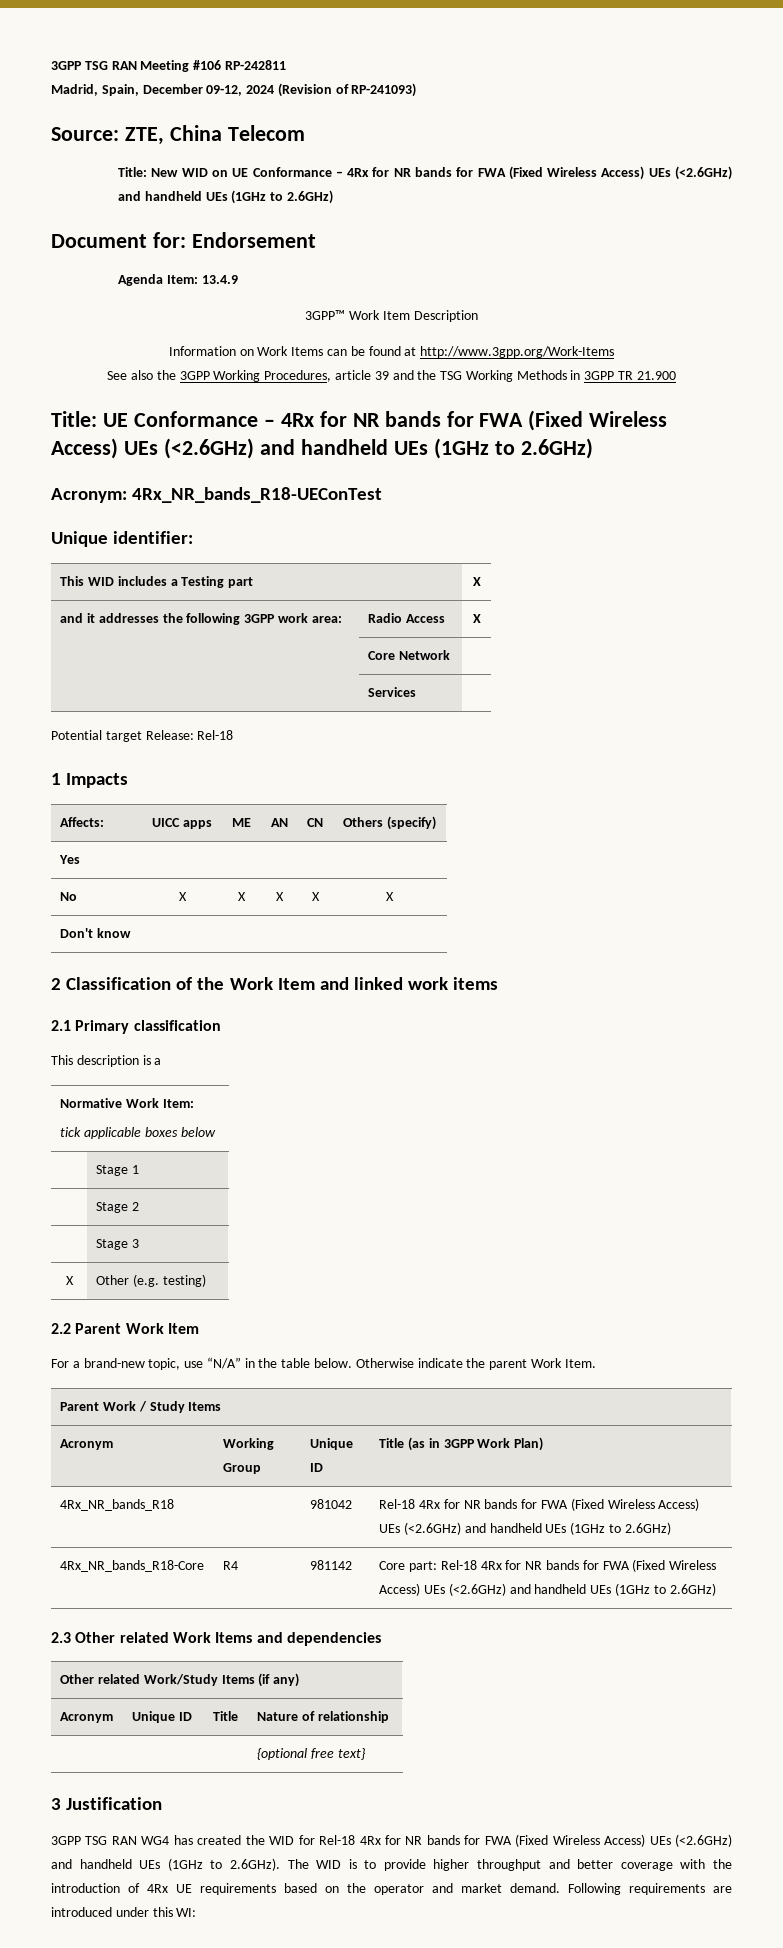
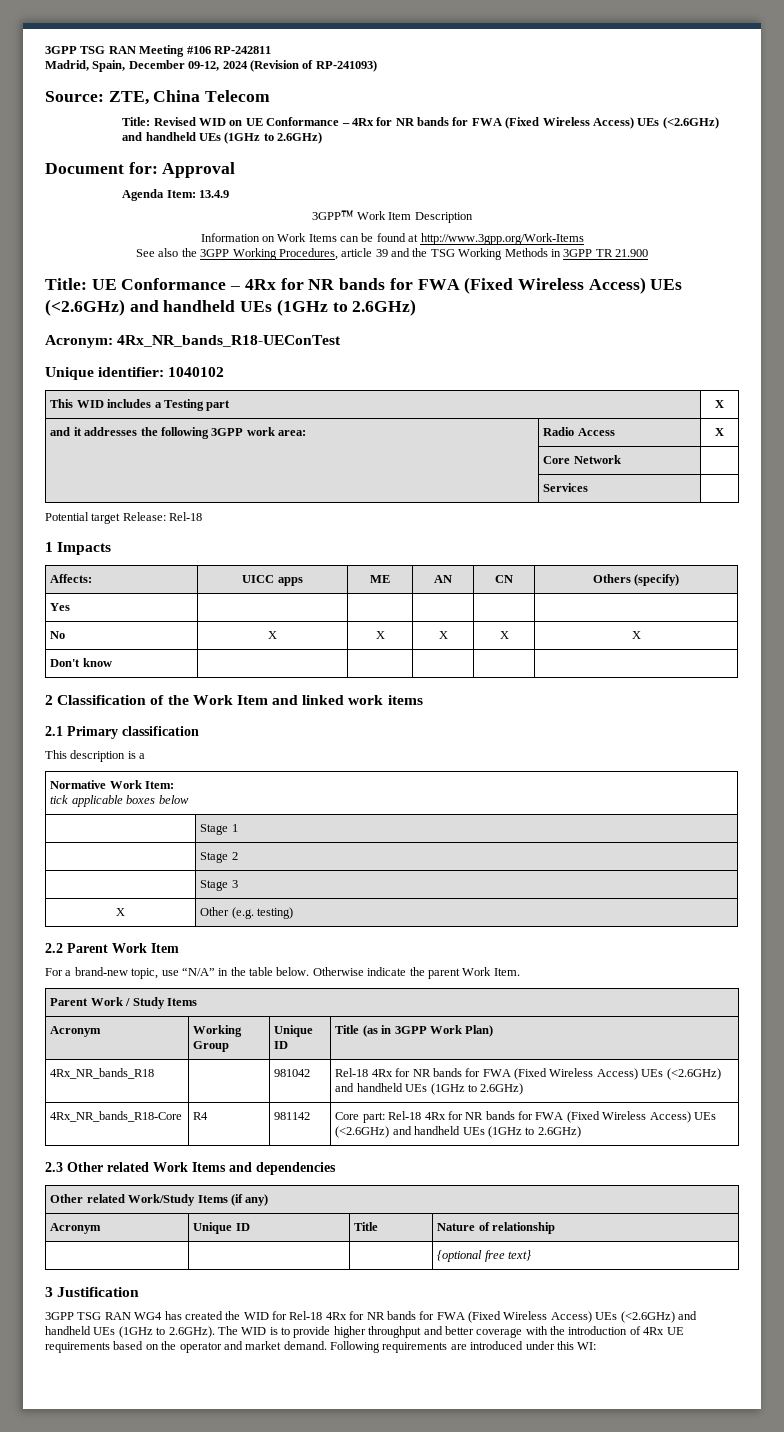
- Title: New WID on UE Conformance – 4Rx for NR bands for FWA (Fixed Wireless Access) UEs (<2.6GHz) and handheld UEs (1GHz to 2.6GHz)
+ Title: Revised WID on UE Conformance – 4Rx for NR bands for FWA (Fixed Wireless Access) UEs (<2.6GHz) and handheld UEs (1GHz to 2.6GHz)
- Document for: Endorsement
+ Document for: Approval
- Unique identifier:
+ Unique identifier: 1040102

